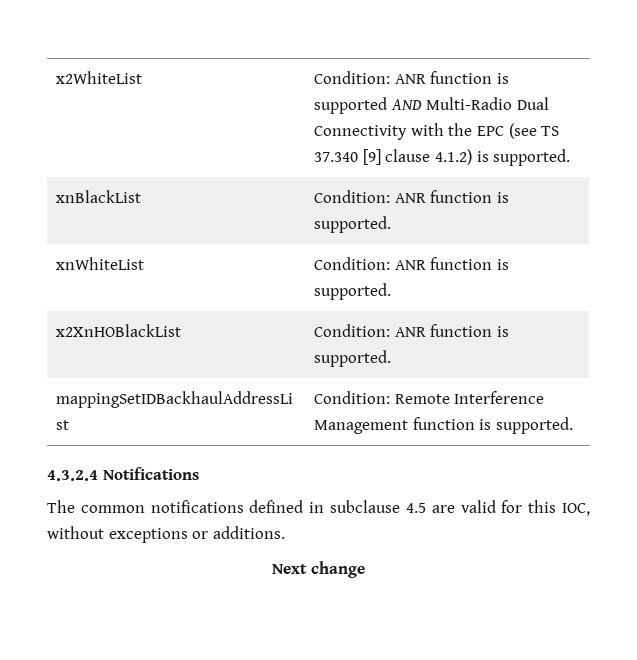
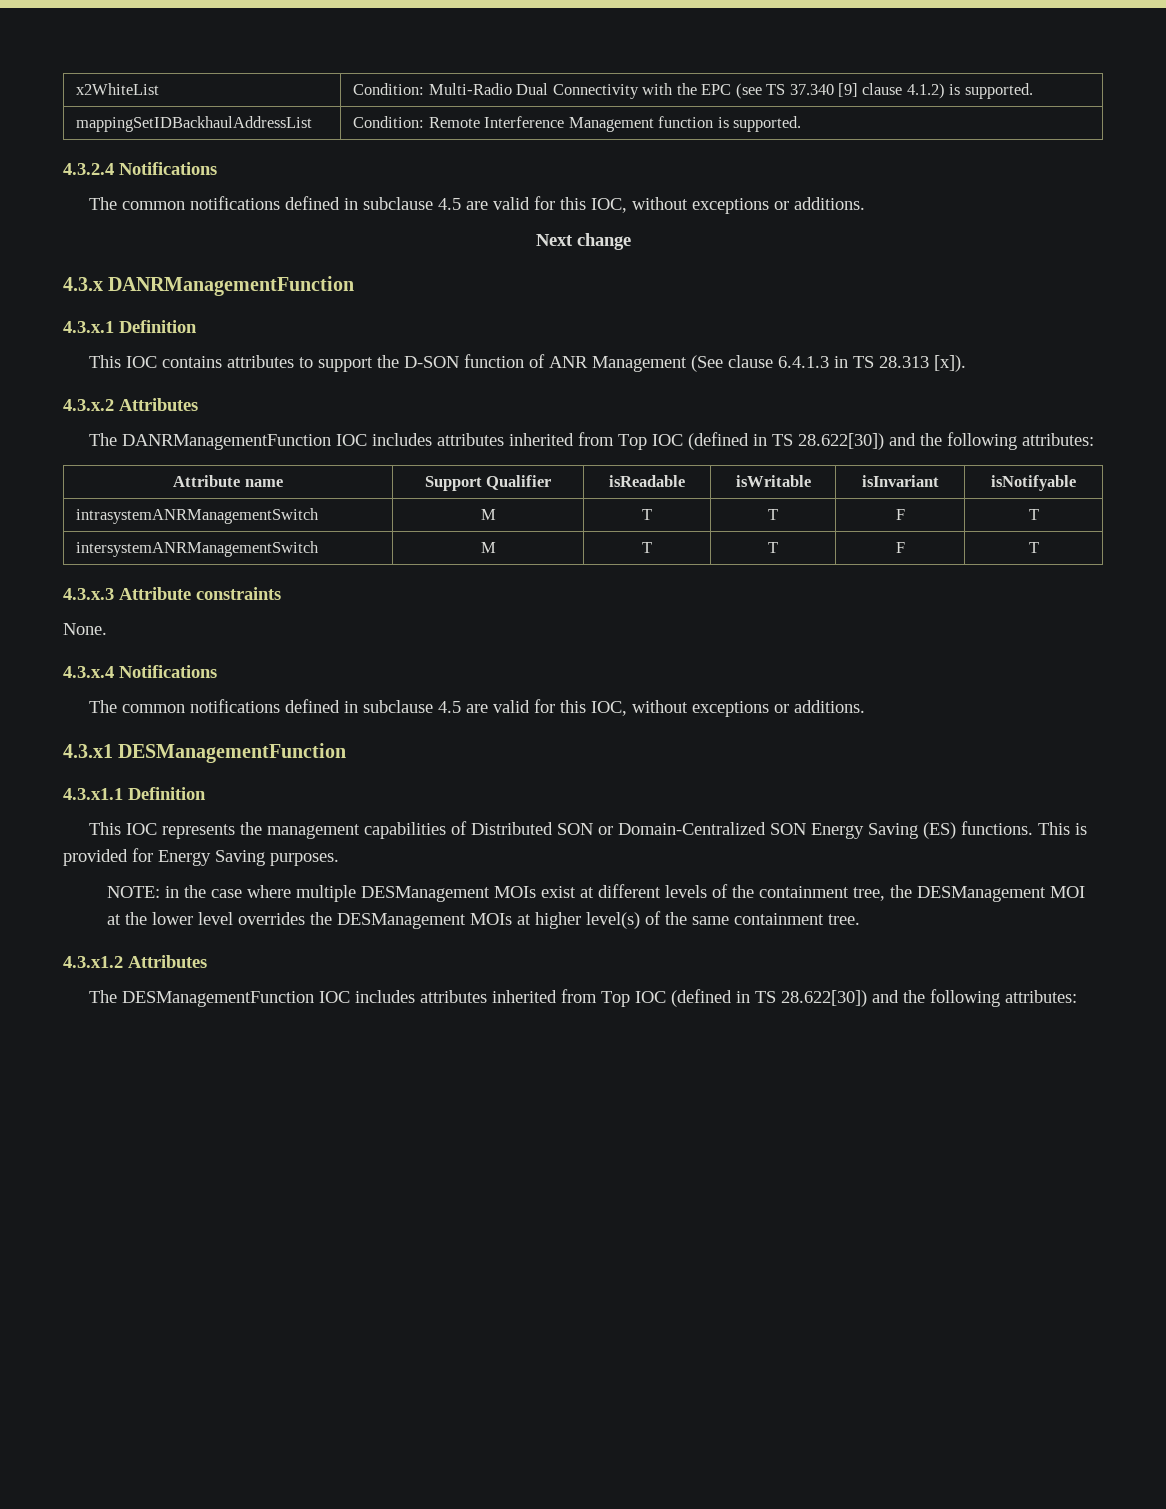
- x2WhiteList | Condition: ANR function is supported AND Multi-Radio Dual Connectivity with the EPC (see TS 37.340 [9] clause 4.1.2) is supported.
+ x2WhiteList | Condition: Multi-Radio Dual Connectivity with the EPC (see TS 37.340 [9] clause 4.1.2) is supported.
- xnBlackList | Condition: ANR function is supported.
- xnWhiteList | Condition: ANR function is supported.
- x2XnHOBlackList | Condition: ANR function is supported.
+ 4.3.x DANRManagementFunction
+ 4.3.x.1 Definition
+ This IOC contains attributes to support the D-SON function of ANR Management (See clause 6.4.1.3 in TS 28.313 [x]).
+ 4.3.x.2 Attributes
+ The DANRManagementFunction IOC includes attributes inherited from Top IOC (defined in TS 28.622[30]) and the following attributes:
+ Attribute name | Support Qualifier | isReadable | isWritable | isInvariant | isNotifyable
+ intrasystemANRManagementSwitch | M | T | T | F | T
+ intersystemANRManagementSwitch | M | T | T | F | T
+ 4.3.x.3 Attribute constraints
+ None.
+ 4.3.x.4 Notifications
+ The common notifications defined in subclause 4.5 are valid for this IOC, without exceptions or additions.
+ 4.3.x1 DESManagementFunction
+ 4.3.x1.1 Definition
+ This IOC represents the management capabilities of Distributed SON or Domain-Centralized SON Energy Saving (ES) functions. This is provided for Energy Saving purposes.
+ NOTE: in the case where multiple DESManagement MOIs exist at different levels of the containment tree, the DESManagement MOI at the lower level overrides the DESManagement MOIs at higher level(s) of the same containment tree.
+ 4.3.x1.2 Attributes
+ The DESManagementFunction IOC includes attributes inherited from Top IOC (defined in TS 28.622[30]) and the following attributes:

